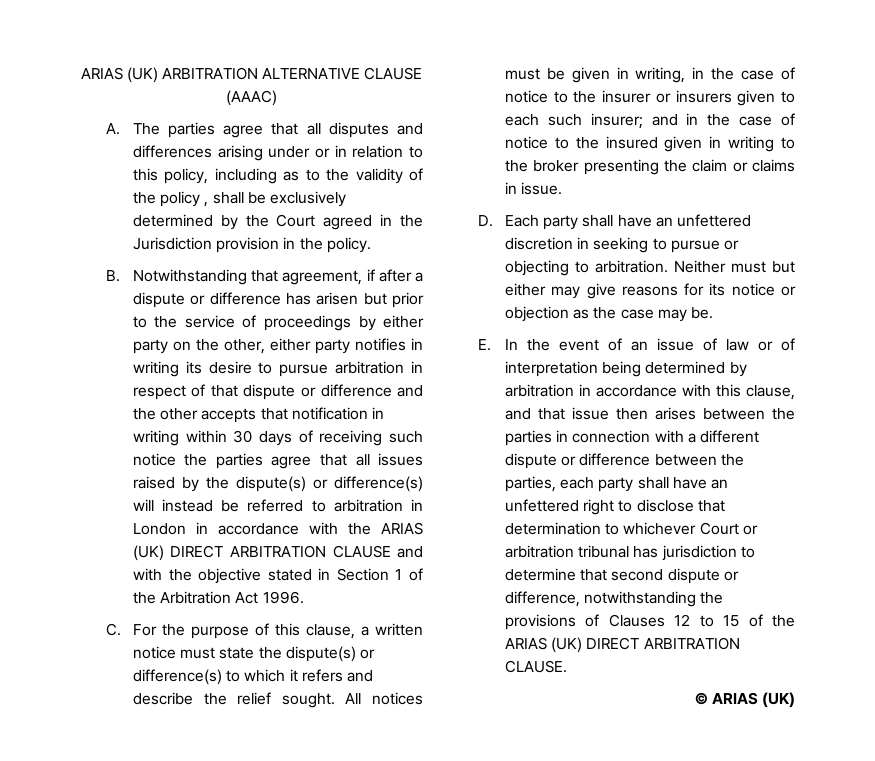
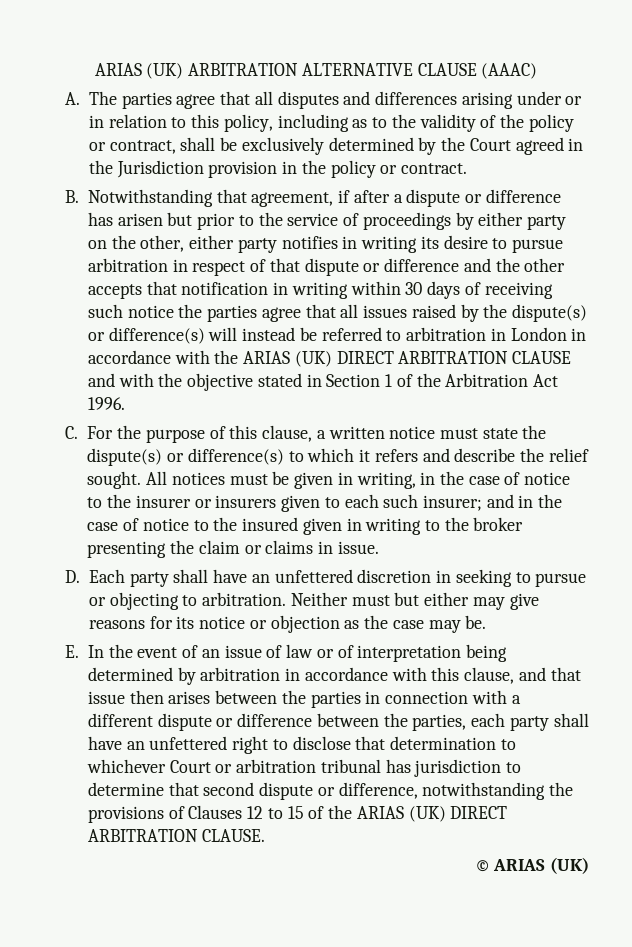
- A. The parties agree that all disputes and differences arising under or in relation to this policy, including as to the validity of the policy , shall be exclusively determined by the Court agreed in the Jurisdiction provision in the policy.
+ A. The parties agree that all disputes and differences arising under or in relation to this policy, including as to the validity of the policy or contract, shall be exclusively determined by the Court agreed in the Jurisdiction provision in the policy or contract.

